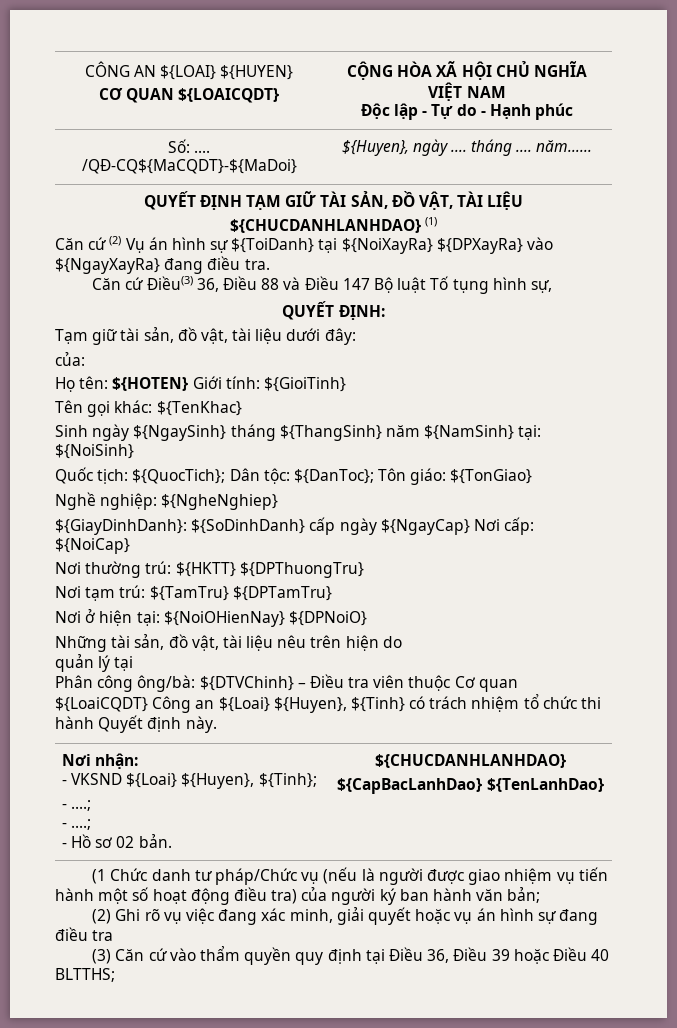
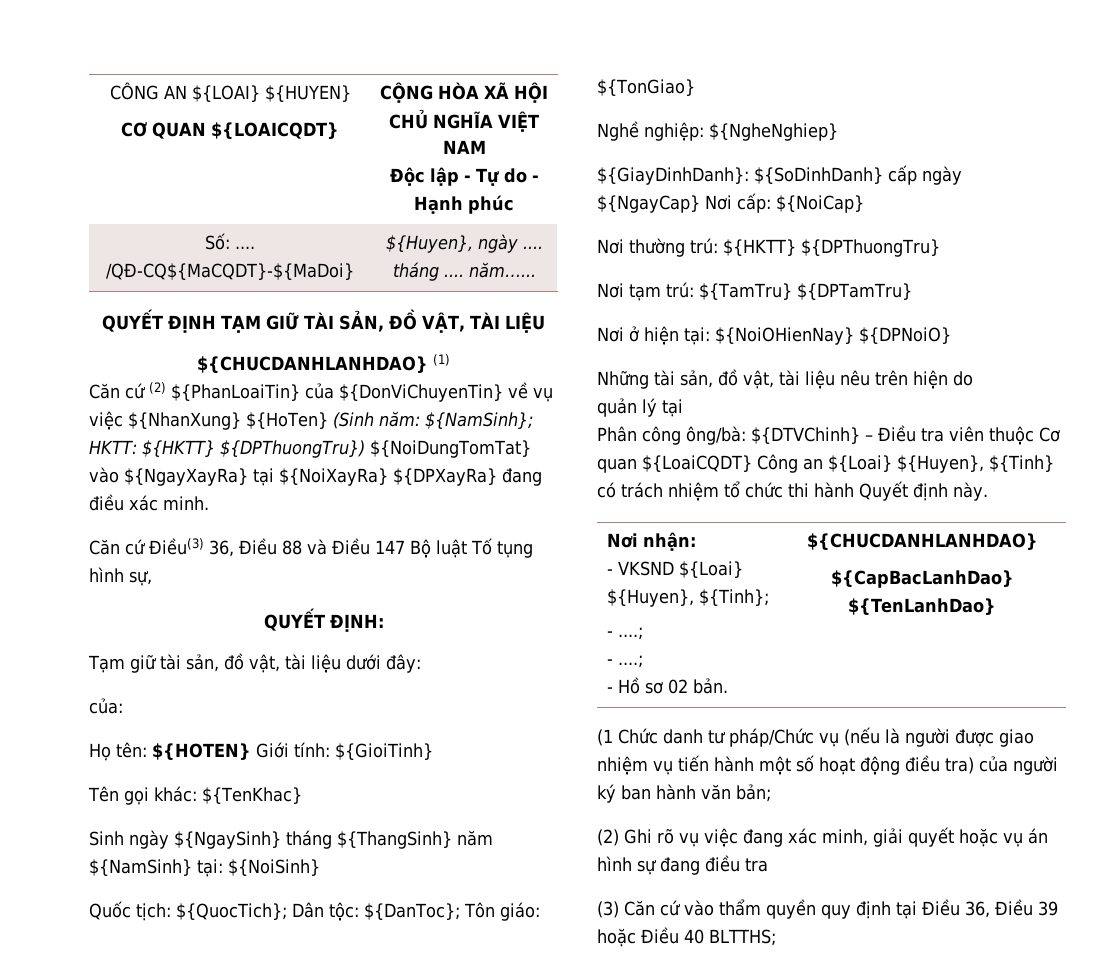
- Căn cứ (2) Vụ án hình sự ${ToiDanh} tại ${NoiXayRa} ${DPXayRa} vào ${NgayXayRa} đang điều tra.
+ Căn cứ (2) ${PhanLoaiTin} của ${DonViChuyenTin} về vụ việc ${NhanXung} ${HoTen} (Sinh năm: ${NamSinh}; HKTT: ${HKTT} ${DPThuongTru}) ${NoiDungTomTat} vào ${NgayXayRa} tại ${NoiXayRa} ${DPXayRa} đang điều xác minh.

